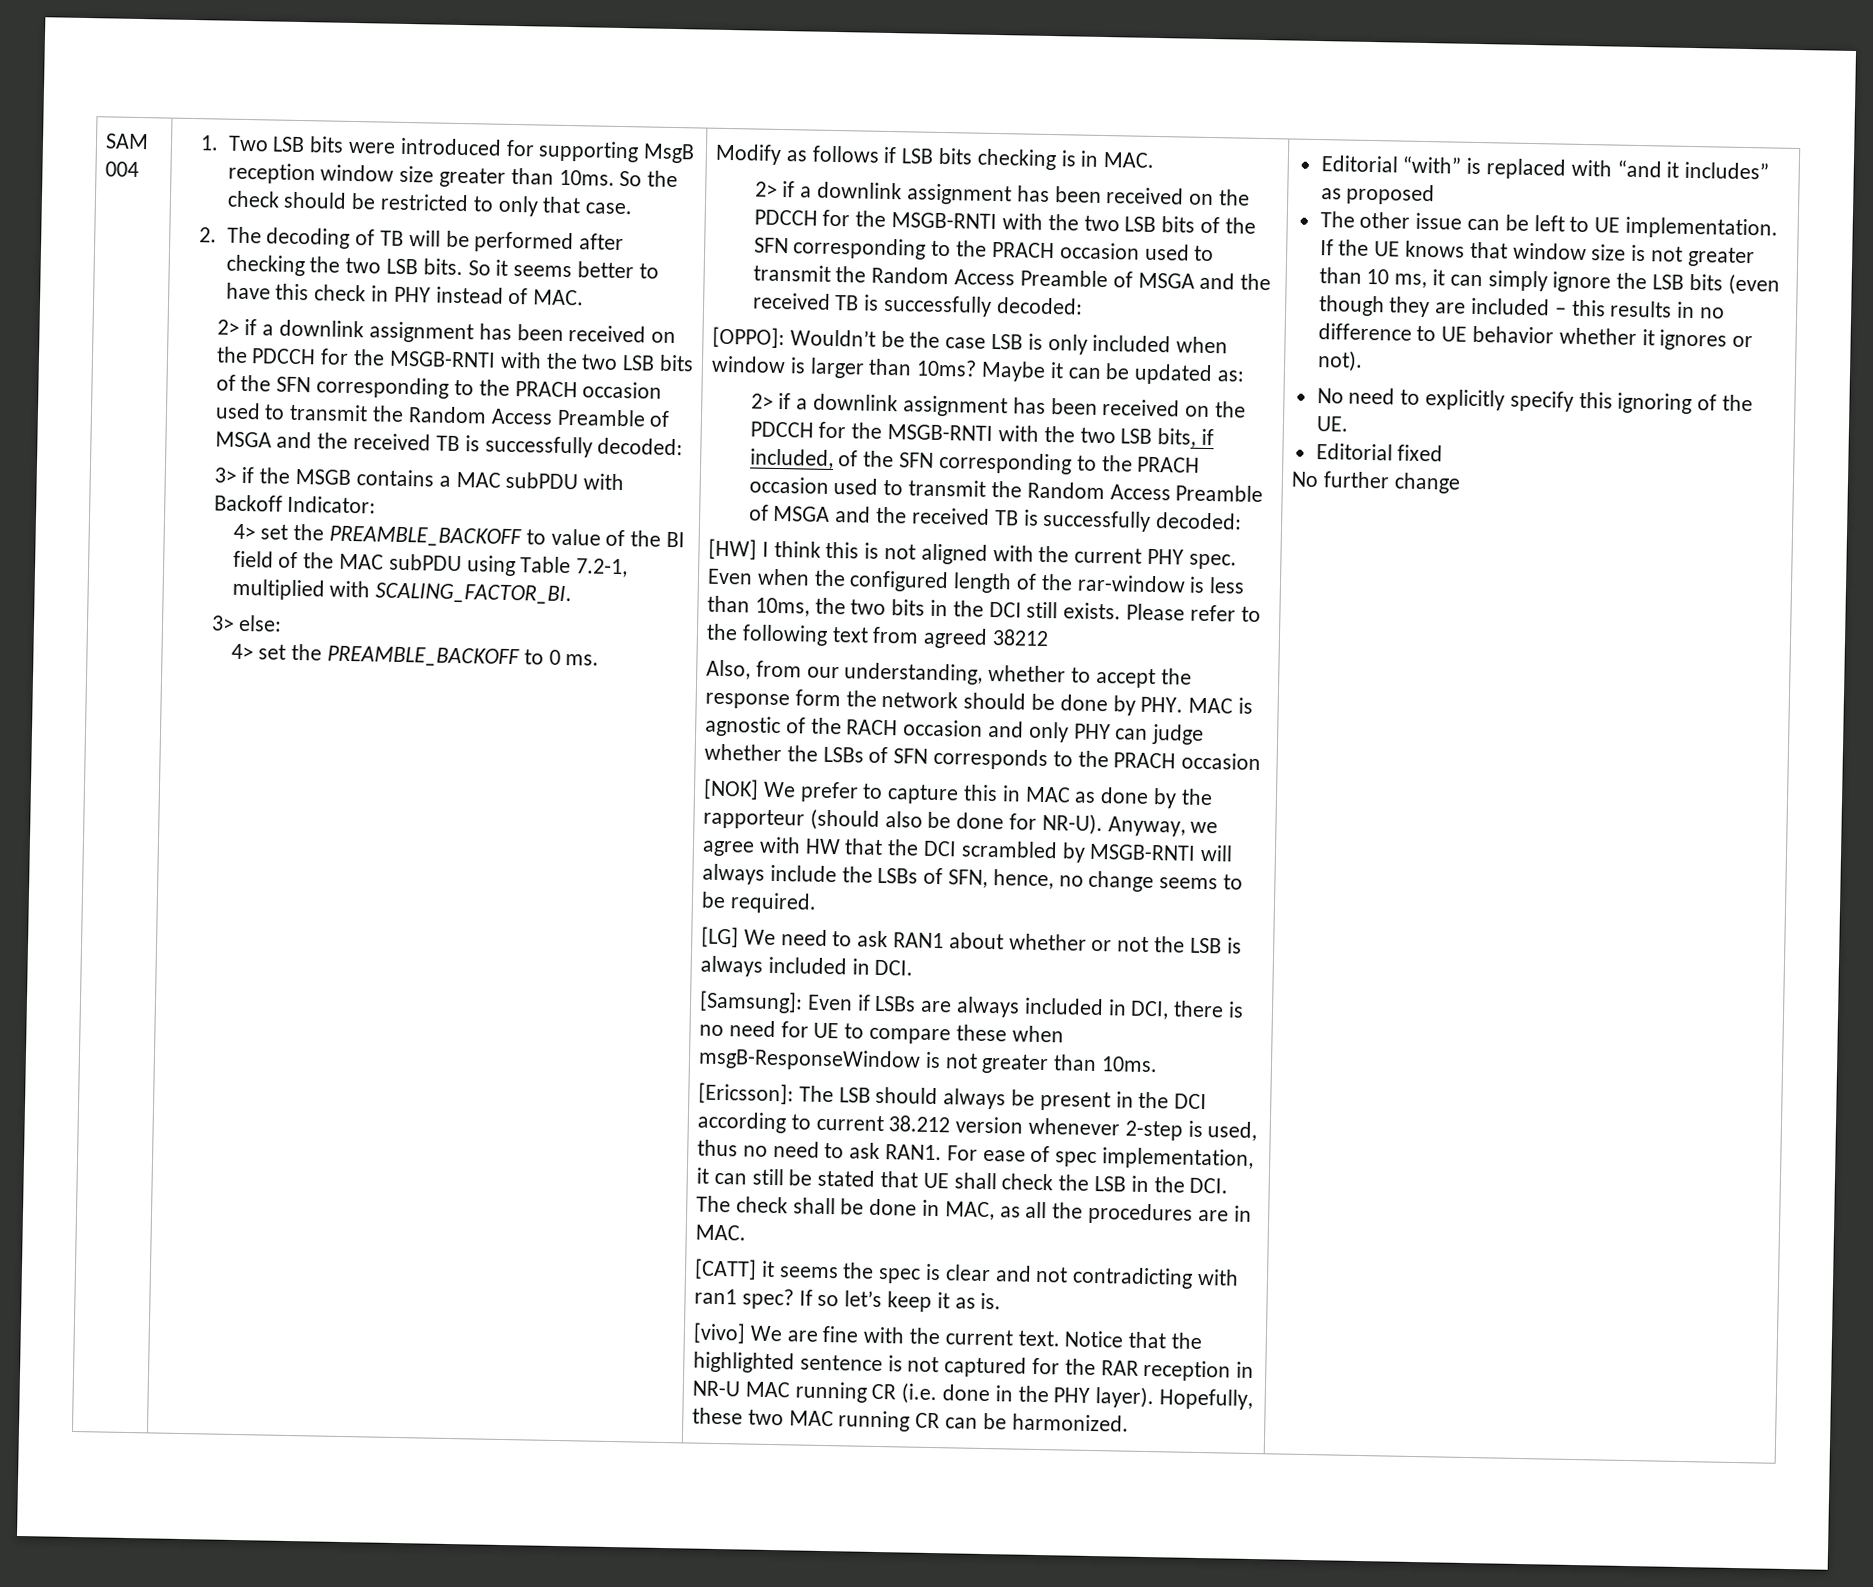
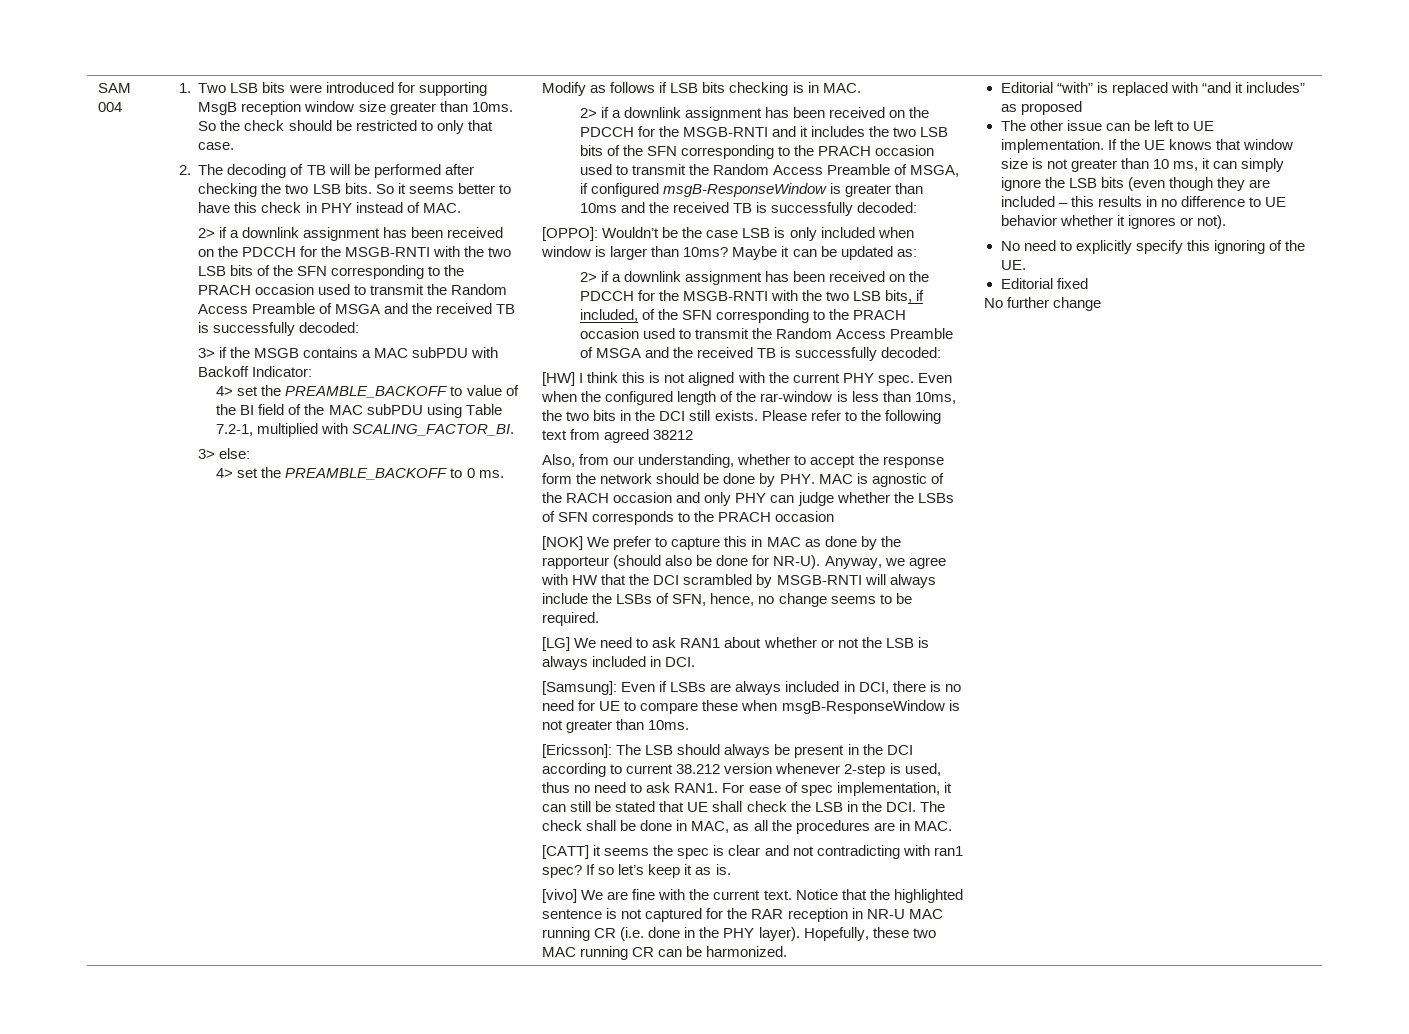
  Modify as follows if LSB bits checking is in MAC.
- 2> if a downlink assignment has been received on the PDCCH for the MSGB-RNTI with the two LSB bits of the SFN corresponding to the PRACH occasion used to transmit the Random Access Preamble of MSGA and the received TB is successfully decoded:
+ 2> if a downlink assignment has been received on the PDCCH for the MSGB-RNTI and it includes the two LSB bits of the SFN corresponding to the PRACH occasion used to transmit the Random Access Preamble of MSGA, if configured msgB-ResponseWindow is greater than 10ms and the received TB is successfully decoded:

